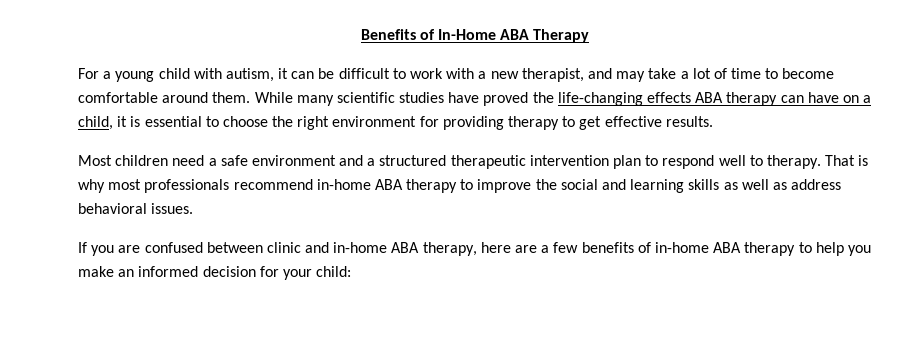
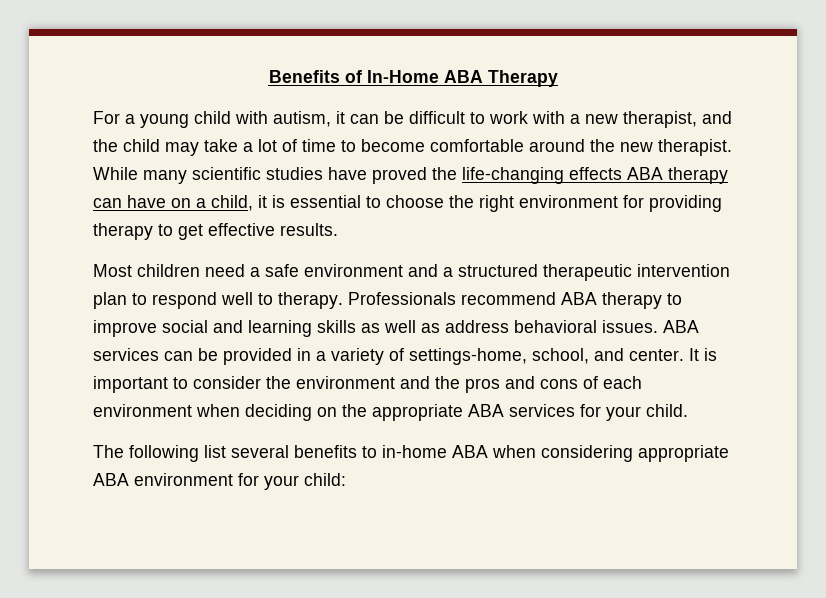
- For a young child with autism, it can be difficult to work with a new therapist, and may take a lot of time to become comfortable around them.
+ For a young child with autism, it can be difficult to work with a new therapist, and the child may take a lot of time to become comfortable around the new therapist.
- That is why most professionals recommend in-home ABA therapy to improve the social and learning skills as well as address behavioral issues.
- If you are confused between clinic and in-home ABA therapy, here are a few benefits of in-home ABA therapy to help you make an informed decision for your child:
+ Professionals recommend ABA therapy to improve social and learning skills as well as address behavioral issues. ABA services can be provided in a variety of settings-home, school, and center. It is important to consider the environment and the pros and cons of each environment when deciding on the appropriate ABA services for your child.
+ The following list several benefits to in-home ABA when considering appropriate ABA environment for your child:

